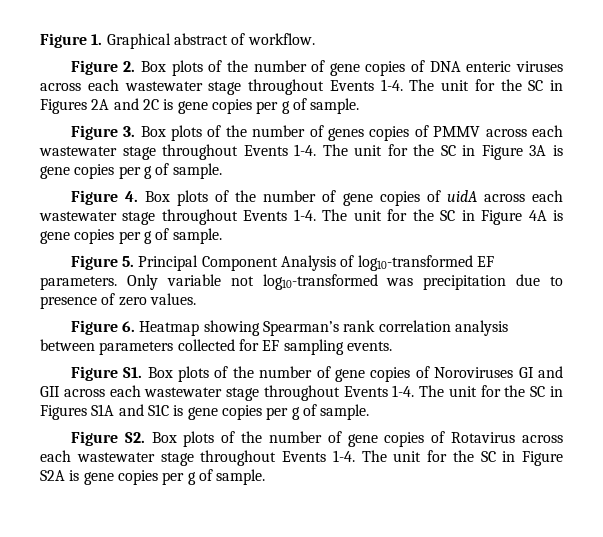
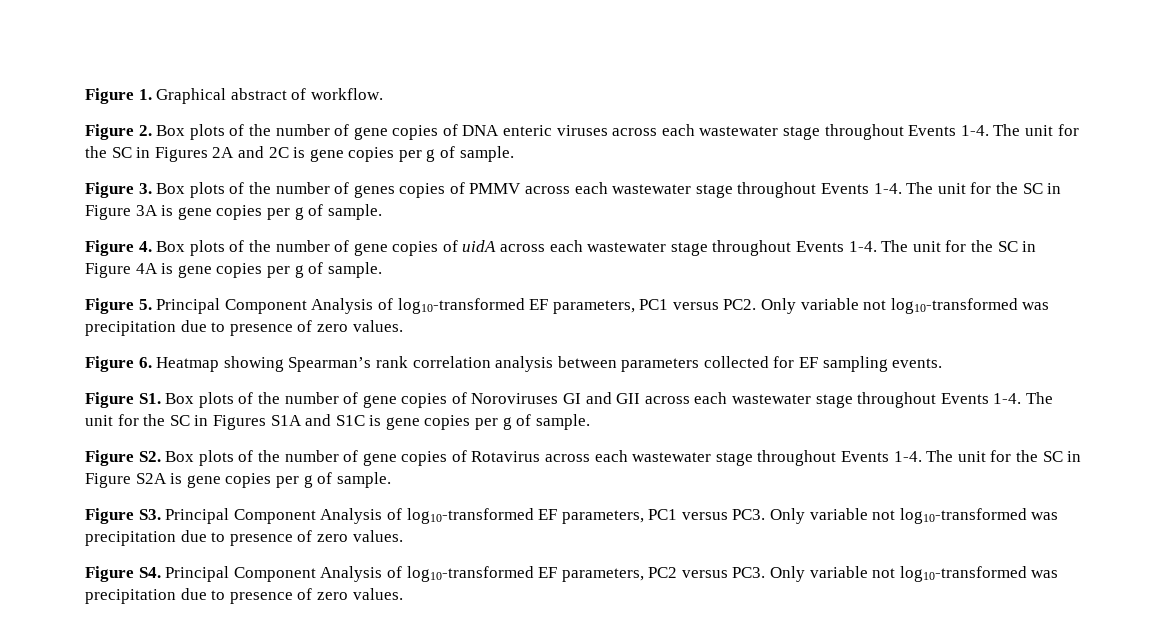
- Figure 5. Principal Component Analysis of log10-transformed EF parameters. Only variable not log10-transformed was precipitation due to presence of zero values.
+ Figure 5. Principal Component Analysis of log10-transformed EF parameters, PC1 versus PC2. Only variable not log10-transformed was precipitation due to presence of zero values.
+ Figure S3. Principal Component Analysis of log10-transformed EF parameters, PC1 versus PC3. Only variable not log10-transformed was precipitation due to presence of zero values.
+ Figure S4. Principal Component Analysis of log10-transformed EF parameters, PC2 versus PC3. Only variable not log10-transformed was precipitation due to presence of zero values.

